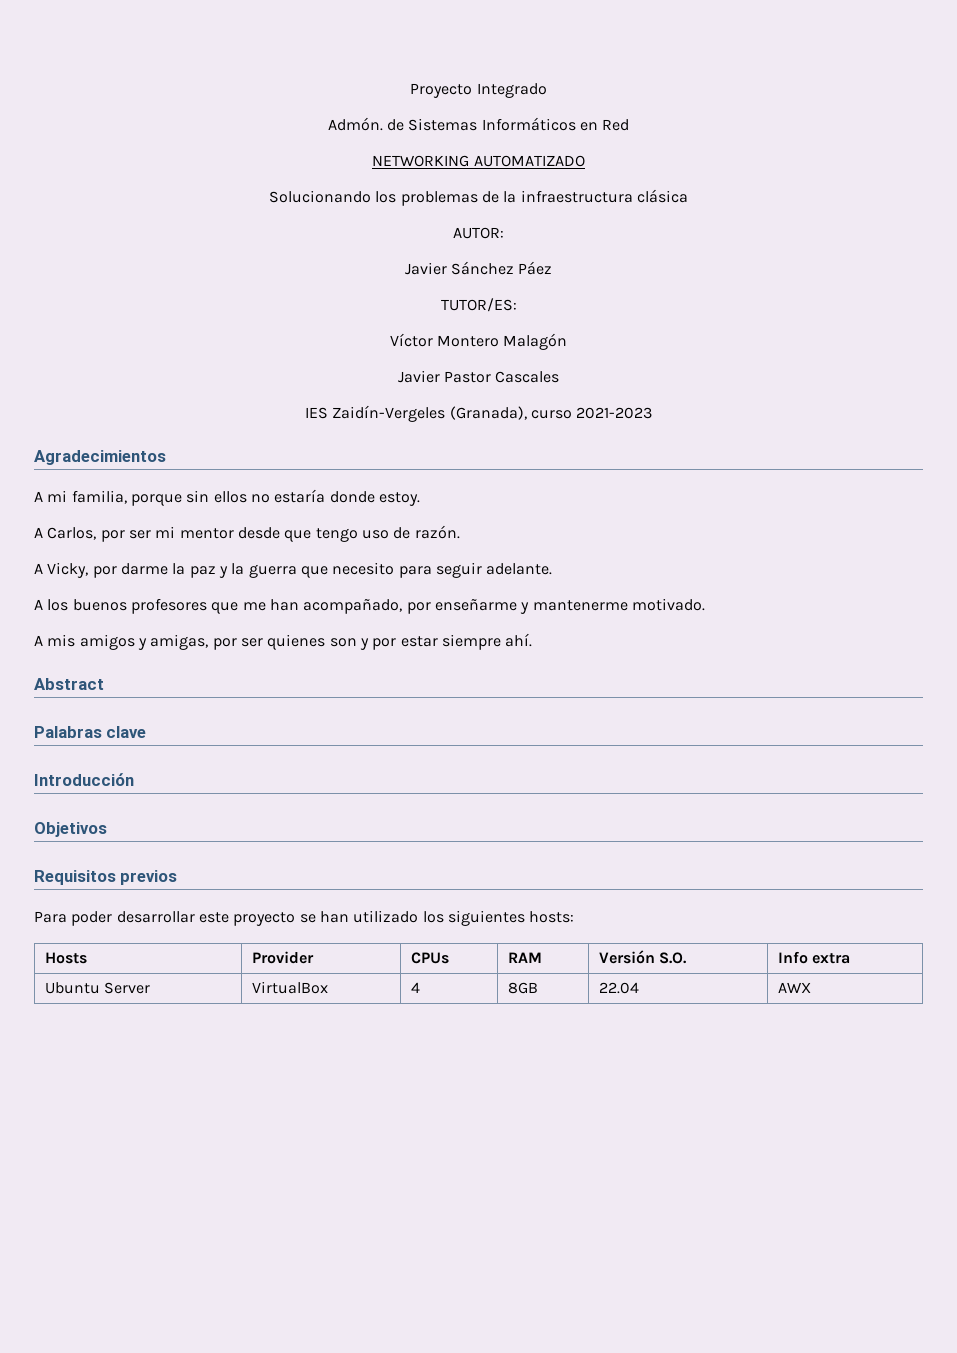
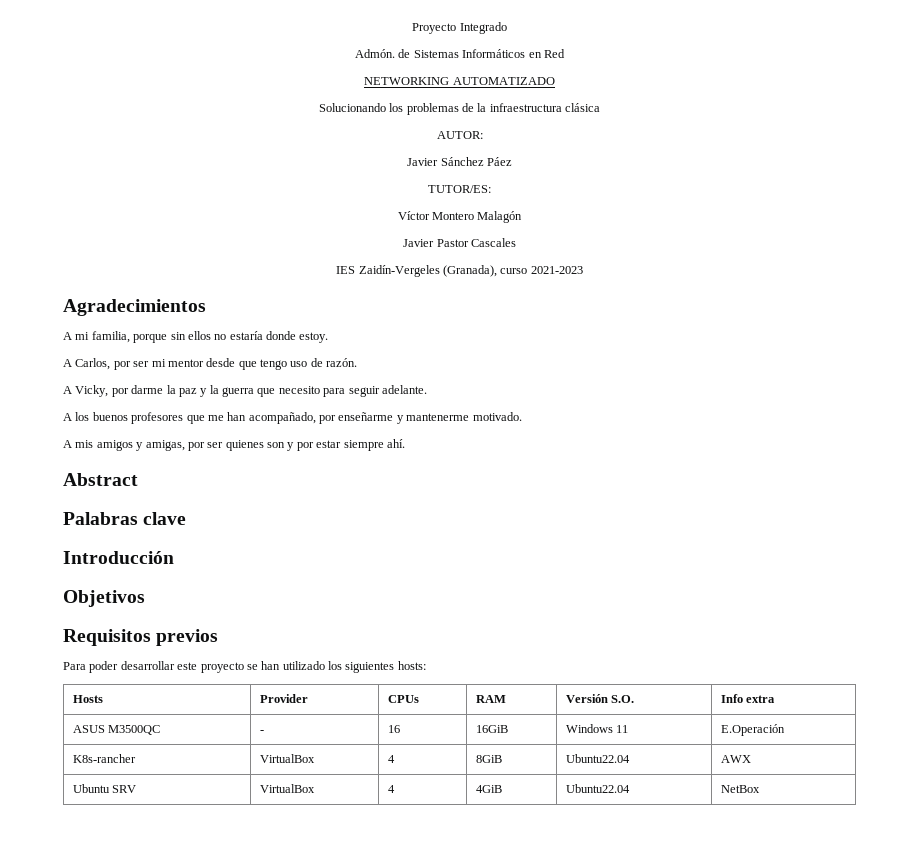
- Ubuntu Server | VirtualBox | 4 | 8GB | 22.04 | AWX
+ ASUS M3500QC | - | 16 | 16GiB | Windows 11 | E.Operación
+ K8s-rancher | VirtualBox | 4 | 8GiB | Ubuntu22.04 | AWX
+ Ubuntu SRV | VirtualBox | 4 | 4GiB | Ubuntu22.04 | NetBox

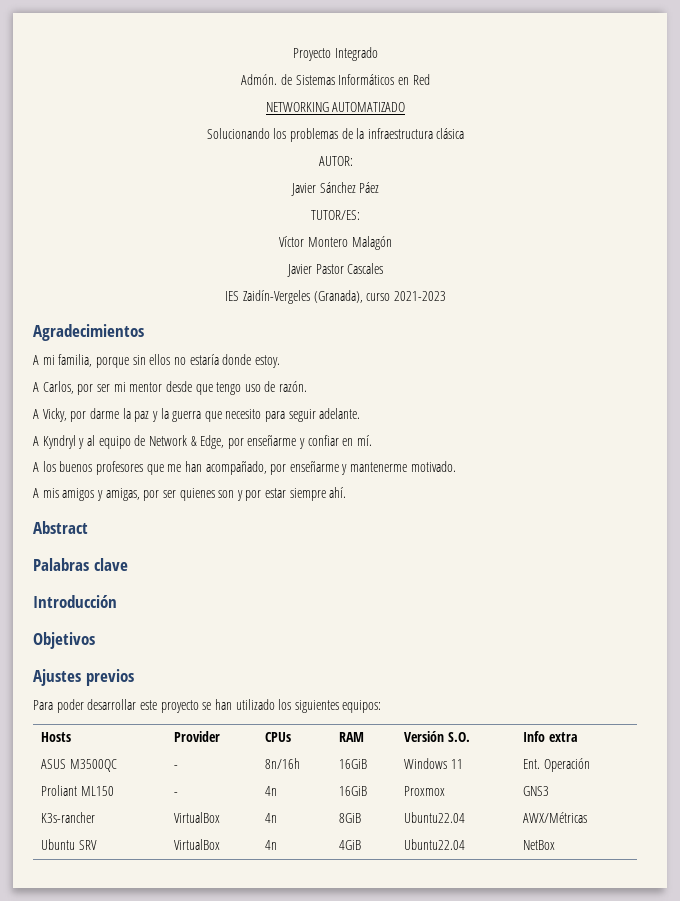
+ A Kyndryl y al equipo de Network & Edge, por enseñarme y confiar en mí.
- Requisitos previos
+ Ajustes previos
- Para poder desarrollar este proyecto se han utilizado los siguientes hosts:
+ Para poder desarrollar este proyecto se han utilizado los siguientes equipos:
- ASUS M3500QC | - | 16 | 16GiB | Windows 11 | E.Operación
- K8s-rancher | VirtualBox | 4 | 8GiB | Ubuntu22.04 | AWX
+ ASUS M3500QC | - | 8n/16h | 16GiB | Windows 11 | Ent. Operación
+ Proliant ML150 | - | 4n | 16GiB | Proxmox | GNS3
+ K3s-rancher | VirtualBox | 4n | 8GiB | Ubuntu22.04 | AWX/Métricas
- Ubuntu SRV | VirtualBox | 4 | 4GiB | Ubuntu22.04 | NetBox
+ Ubuntu SRV | VirtualBox | 4n | 4GiB | Ubuntu22.04 | NetBox

